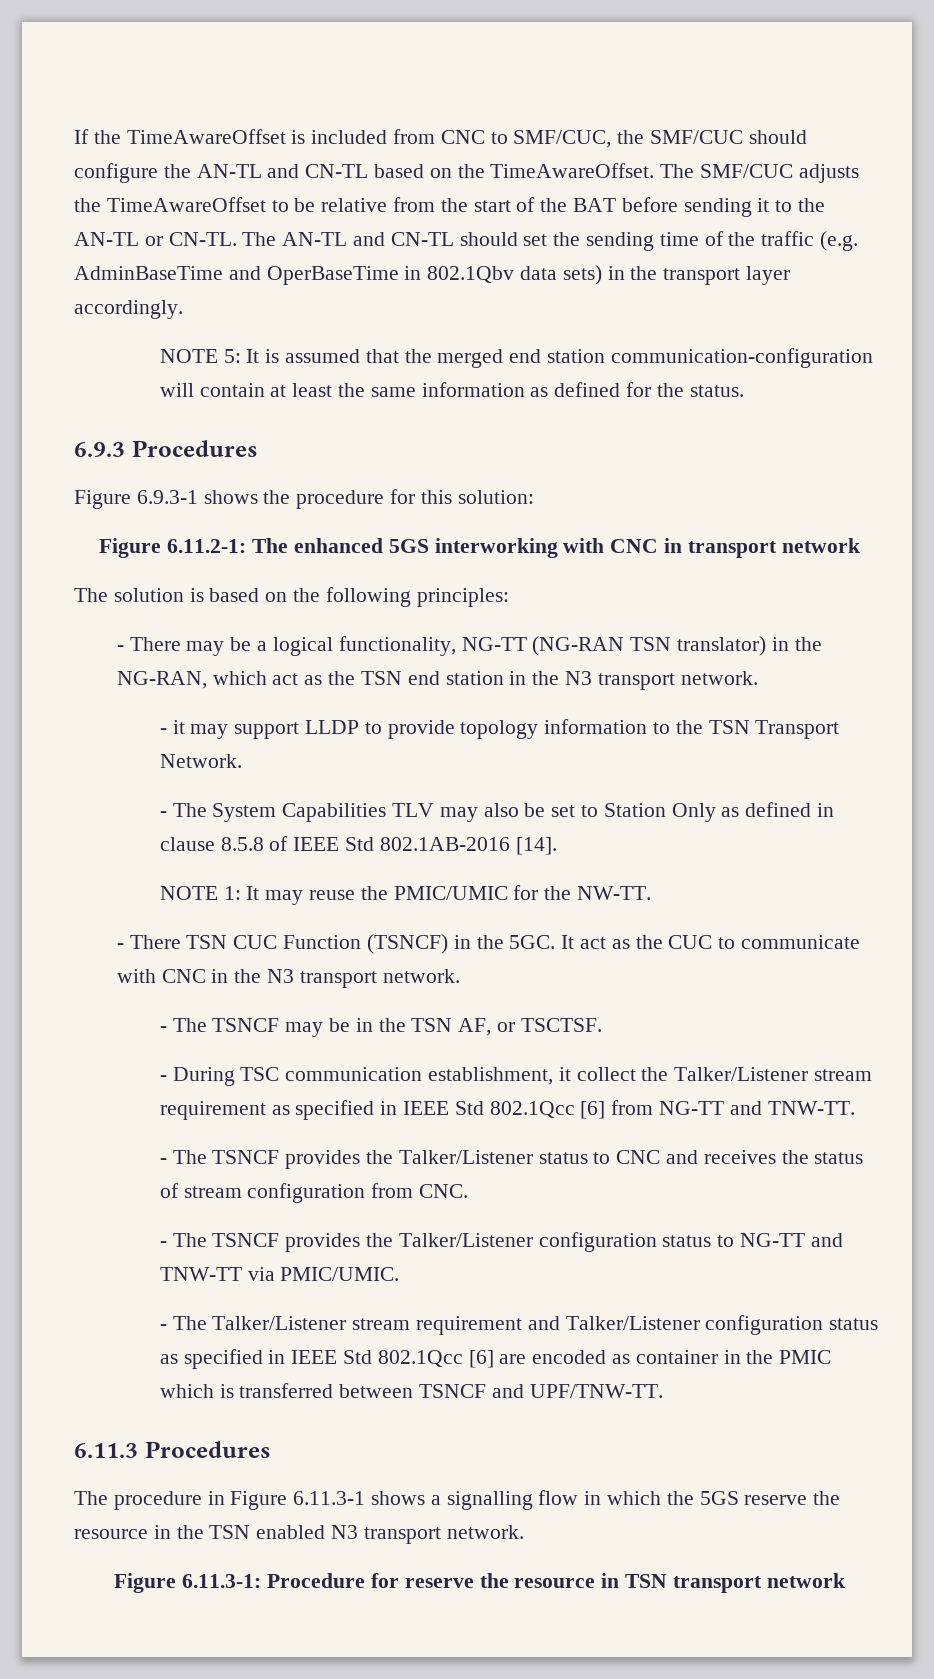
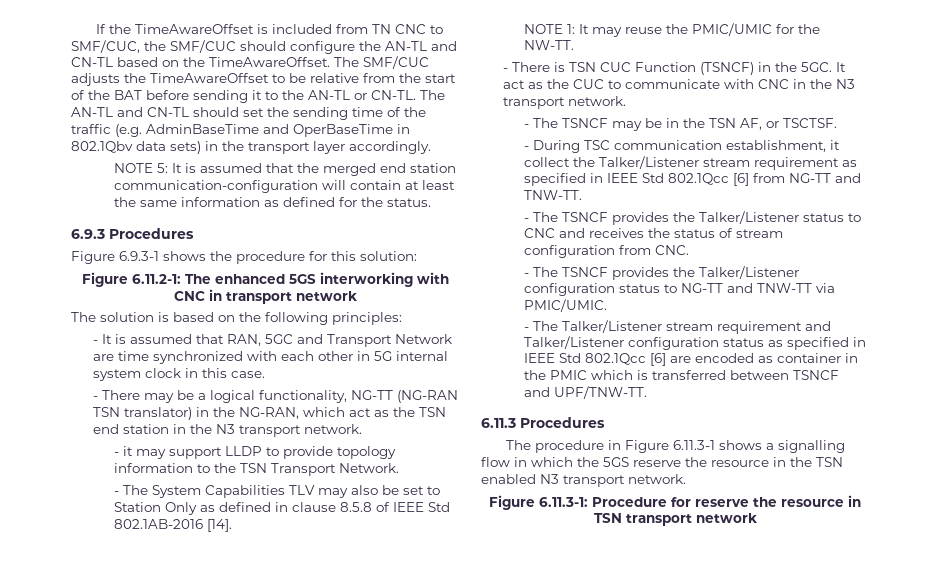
- If the TimeAwareOffset is included from CNC to SMF/CUC, the SMF/CUC should configure the AN-TL and CN-TL based on the TimeAwareOffset.
+ If the TimeAwareOffset is included from TN CNC to SMF/CUC, the SMF/CUC should configure the AN-TL and CN-TL based on the TimeAwareOffset.
+ - It is assumed that RAN, 5GC and Transport Network are time synchronized with each other in 5G internal system clock in this case.
- - There TSN CUC Function (TSNCF) in the 5GC.
+ - There is TSN CUC Function (TSNCF) in the 5GC.

